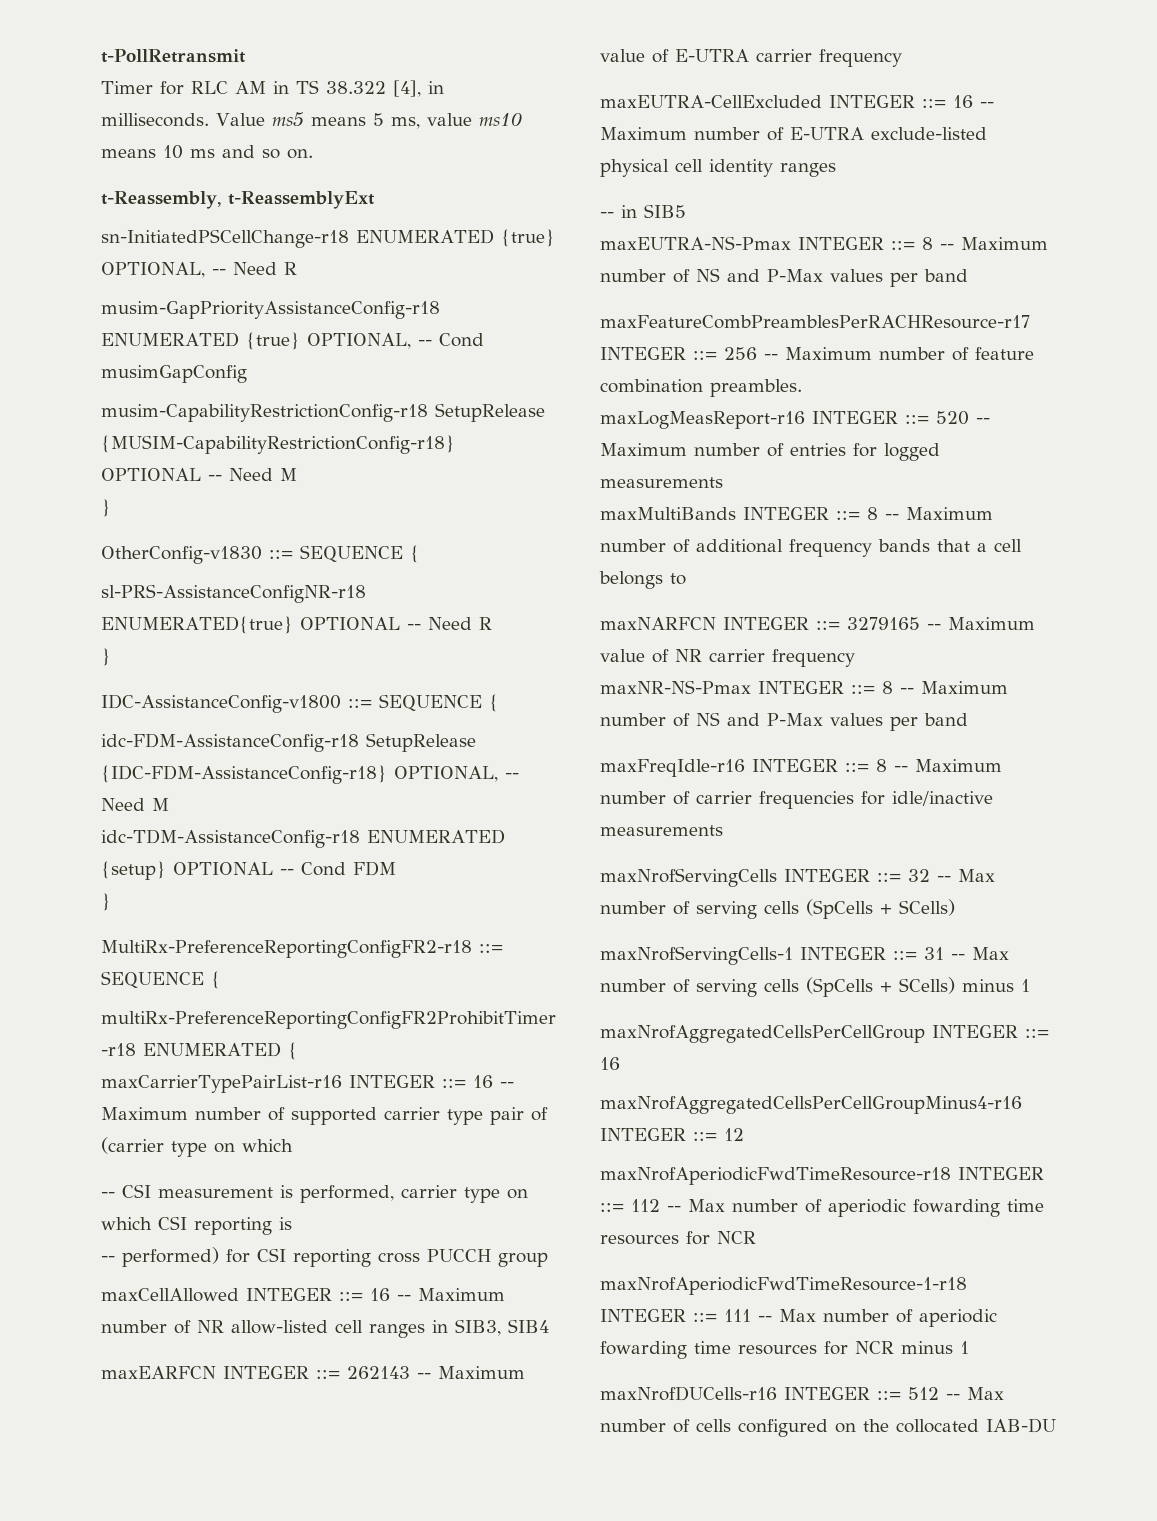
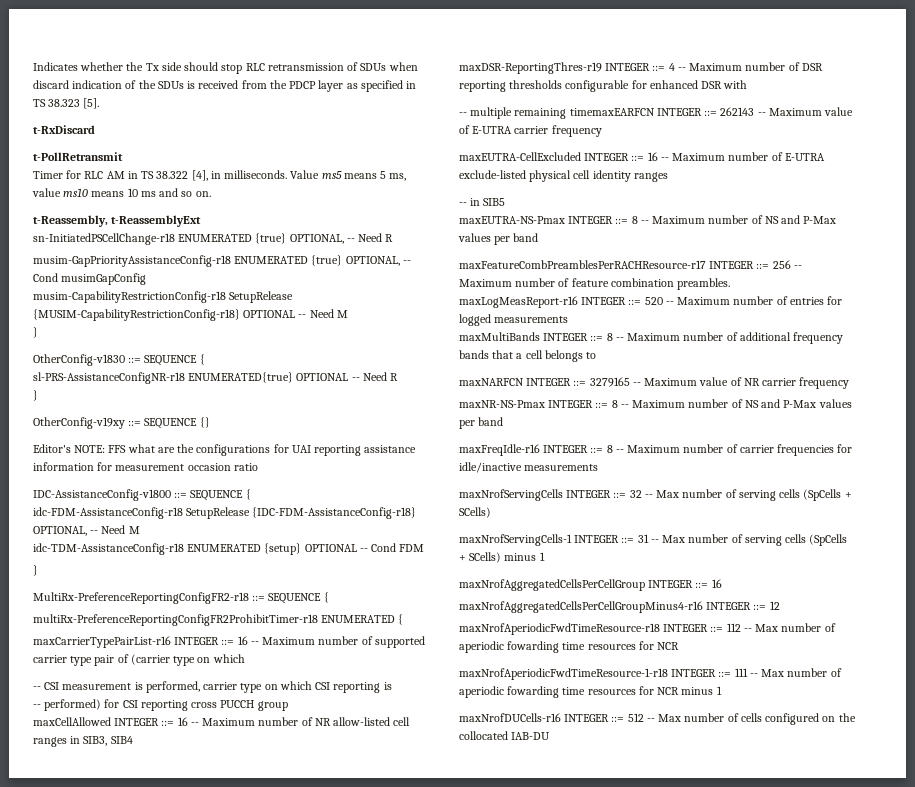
+ Indicates whether the Tx side should stop RLC retransmission of SDUs when discard indication of the SDUs is received from the PDCP layer as specified in TS 38.323 [5].
+ t-RxDiscard
+ OtherConfig-v19xy ::= SEQUENCE {}
+ Editor's NOTE: FFS what are the configurations for UAI reporting assistance information for measurement occasion ratio
- maxEARFCN INTEGER ::= 262143 -- Maximum value of E-UTRA carrier frequency
+ maxDSR-ReportingThres-r19 INTEGER ::= 4 -- Maximum number of DSR reporting thresholds configurable for enhanced DSR with
+ -- multiple remaining timemaxEARFCN INTEGER ::= 262143 -- Maximum value of E-UTRA carrier frequency

